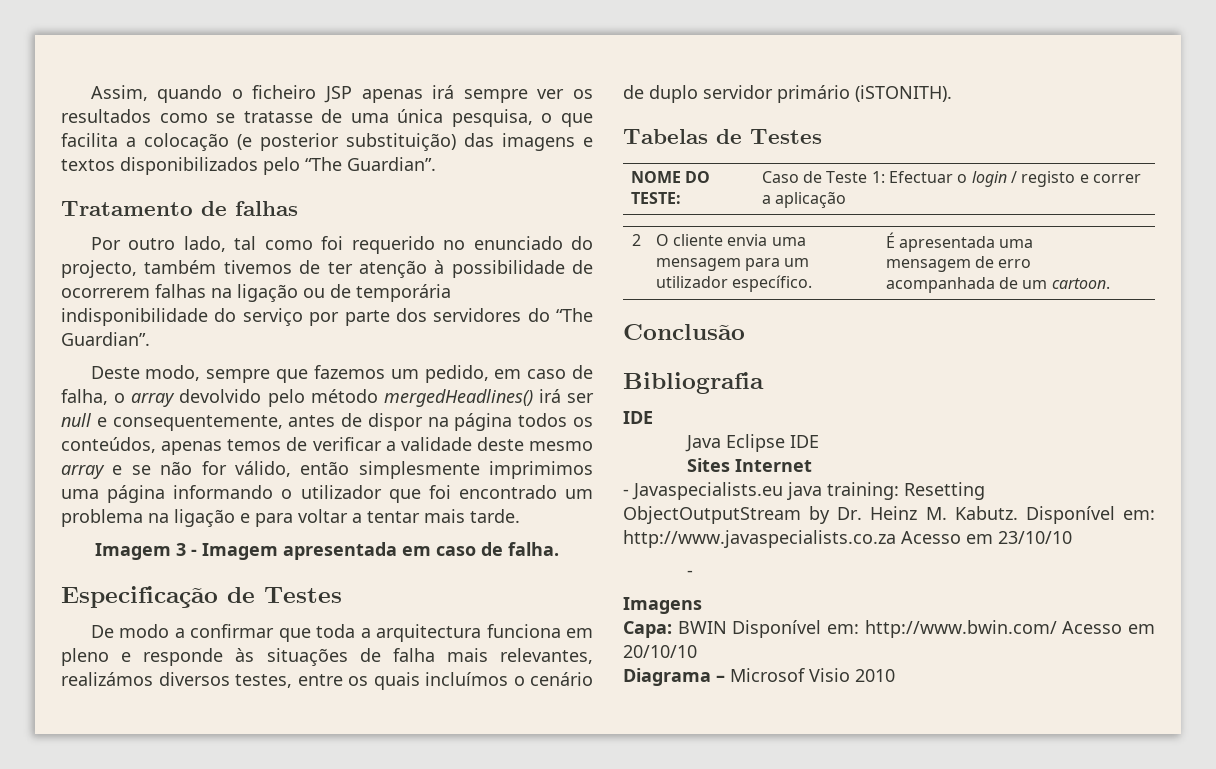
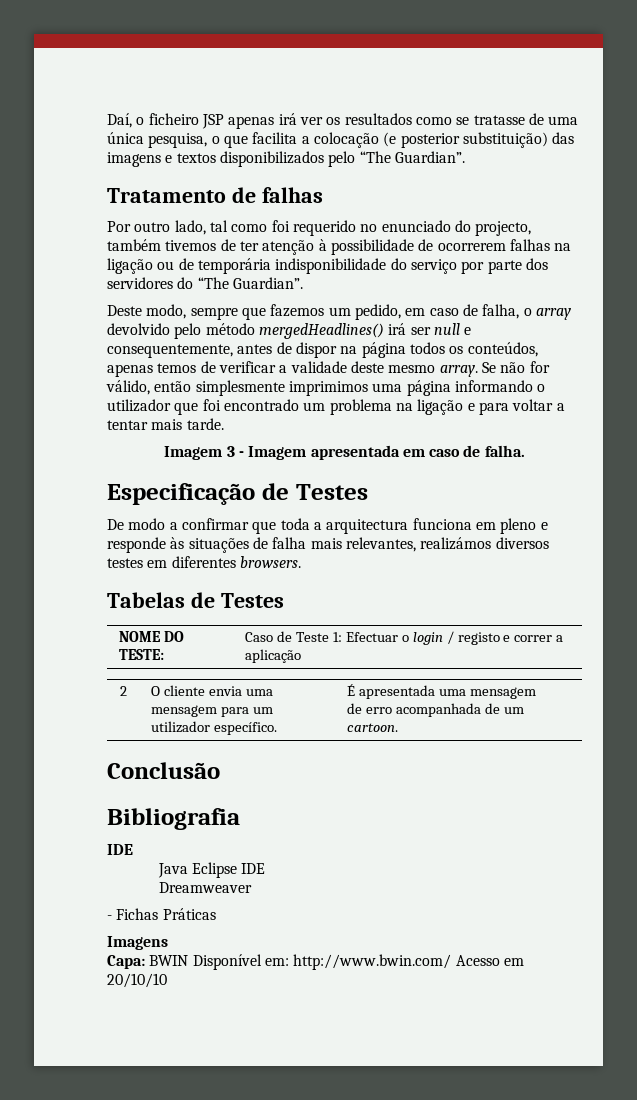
- Assim, quando o ficheiro JSP apenas irá sempre ver os resultados como se tratasse de uma única pesquisa, o que facilita a colocação (e posterior substituição) das imagens e textos disponibilizados pelo “The Guardian”.
+ Daí, o ficheiro JSP apenas irá ver os resultados como se tratasse de uma única pesquisa, o que facilita a colocação (e posterior substituição) das imagens e textos disponibilizados pelo “The Guardian”.
- Deste modo, sempre que fazemos um pedido, em caso de falha, o array devolvido pelo método mergedHeadlines() irá ser null e consequentemente, antes de dispor na página todos os conteúdos, apenas temos de verificar a validade deste mesmo array e se não for válido, então simplesmente imprimimos uma página informando o utilizador que foi encontrado um problema na ligação e para voltar a tentar mais tarde.
+ Deste modo, sempre que fazemos um pedido, em caso de falha, o array devolvido pelo método mergedHeadlines() irá ser null e consequentemente, antes de dispor na página todos os conteúdos, apenas temos de verificar a validade deste mesmo array. Se não for válido, então simplesmente imprimimos uma página informando o utilizador que foi encontrado um problema na ligação e para voltar a tentar mais tarde.
- De modo a confirmar que toda a arquitectura funciona em pleno e responde às situações de falha mais relevantes, realizámos diversos testes, entre os quais incluímos o cenário de duplo servidor primário (iSTONITH).
+ De modo a confirmar que toda a arquitectura funciona em pleno e responde às situações de falha mais relevantes, realizámos diversos testes em diferentes browsers.
- Sites Internet
- - Javaspecialists.eu java training: Resetting ObjectOutputStream by Dr. Heinz M. Kabutz. Disponível em: http://www.javaspecialists.co.za Acesso em 23/10/10
- -
+ Dreamweaver
+ - Fichas Práticas
- Diagrama – Microsof Visio 2010

